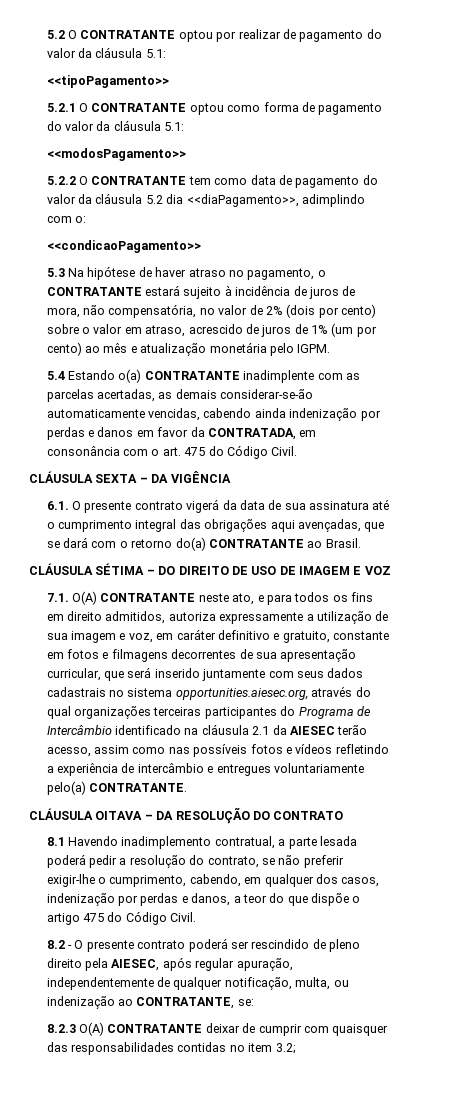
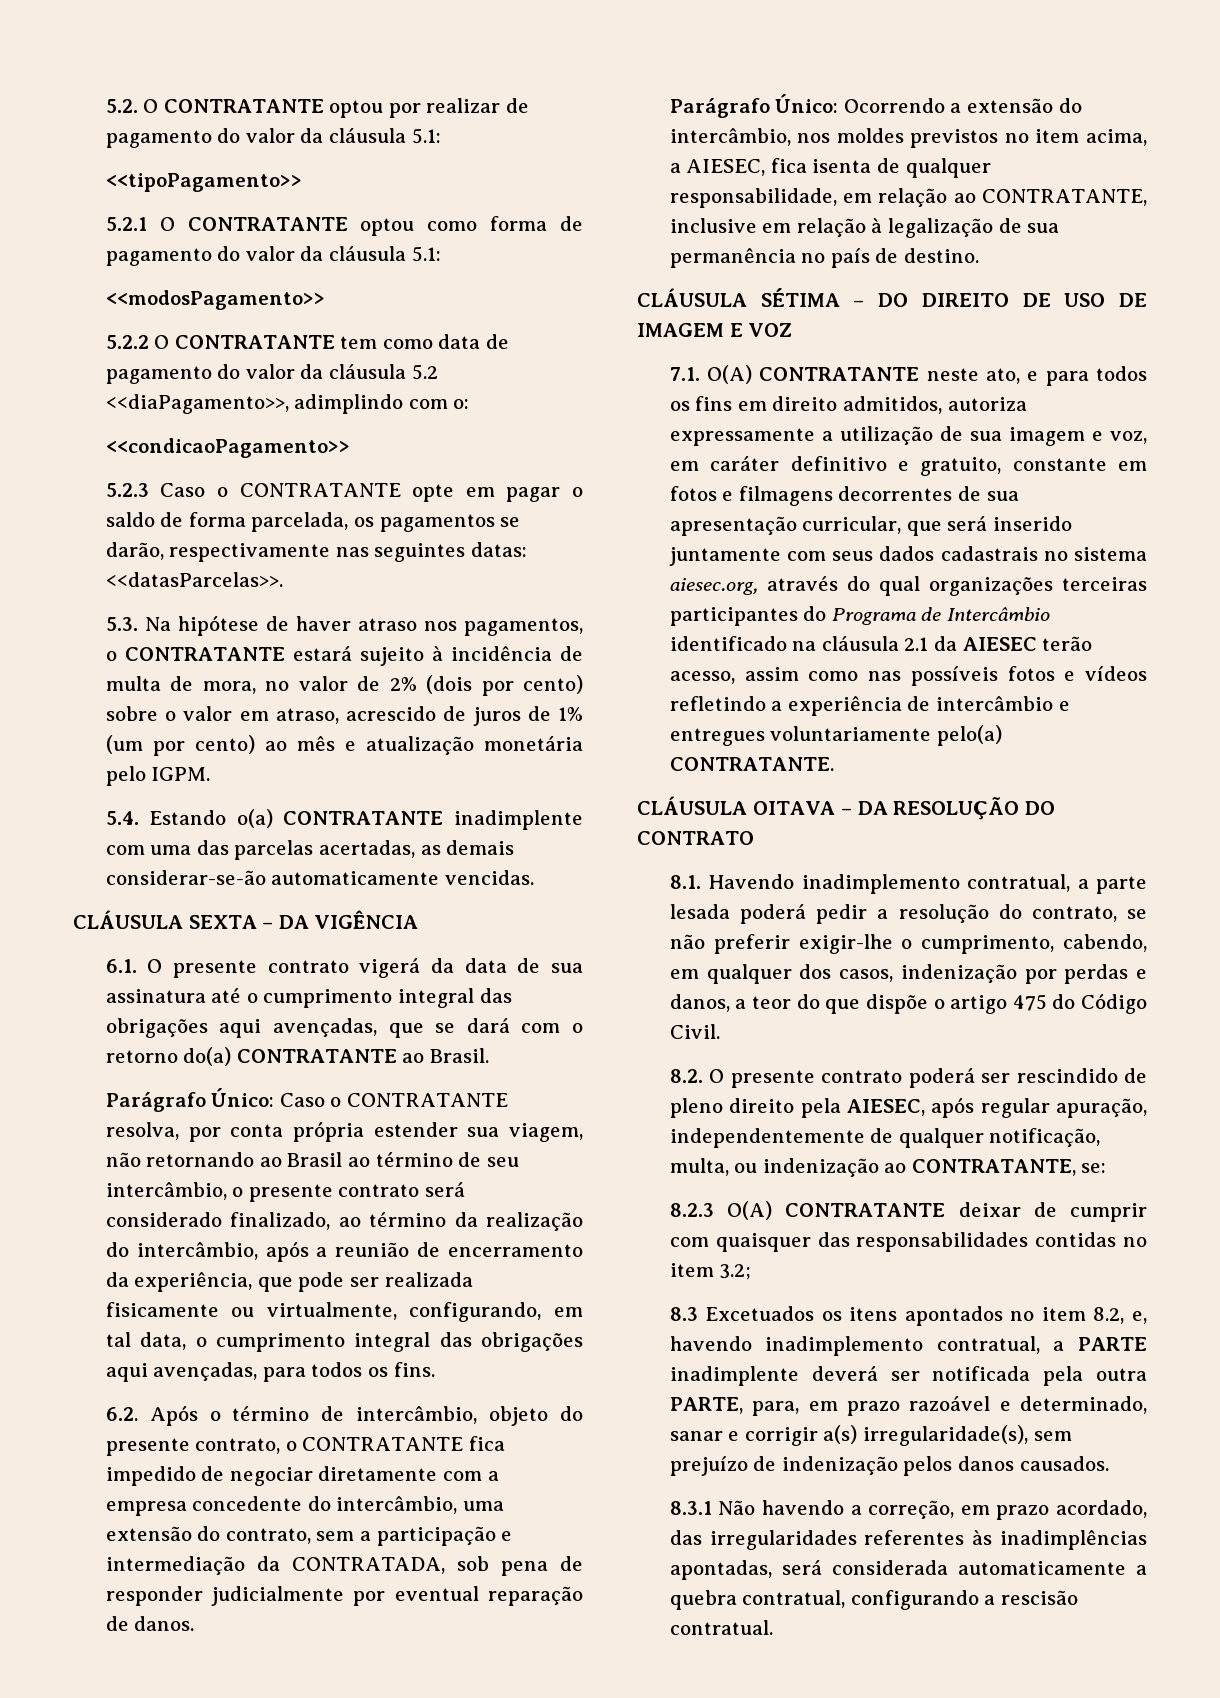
- 5.2 O CONTRATANTE optou por realizar de pagamento do valor da cláusula 5.1:
+ 5.2. O CONTRATANTE optou por realizar de pagamento do valor da cláusula 5.1:
- 5.2.2 O CONTRATANTE tem como data de pagamento do valor da cláusula 5.2 dia <<diaPagamento>>, adimplindo com o:
+ 5.2.2 O CONTRATANTE tem como data de pagamento do valor da cláusula 5.2 <<diaPagamento>>, adimplindo com o:
- 5.3 Na hipótese de haver atraso no pagamento, o CONTRATANTE estará sujeito à incidência de juros de mora, não compensatória, no valor de 2% (dois por cento) sobre o valor em atraso, acrescido de juros de 1% (um por cento) ao mês e atualização monetária pelo IGPM.
+ 5.2.3 Caso o CONTRATANTE opte em pagar o saldo de forma parcelada, os pagamentos se darão, respectivamente nas seguintes datas: <<datasParcelas>>.
+ 5.3. Na hipótese de haver atraso nos pagamentos, o CONTRATANTE estará sujeito à incidência de multa de mora, no valor de 2% (dois por cento) sobre o valor em atraso, acrescido de juros de 1% (um por cento) ao mês e atualização monetária pelo IGPM.
- 5.4 Estando o(a) CONTRATANTE inadimplente com as parcelas acertadas, as demais considerar-se-ão automaticamente vencidas, cabendo ainda indenização por perdas e danos em favor da CONTRATADA, em consonância com o art. 475 do Código Civil.
+ 5.4. Estando o(a) CONTRATANTE inadimplente com uma das parcelas acertadas, as demais considerar-se-ão automaticamente vencidas.
+ Parágrafo Único: Caso o CONTRATANTE resolva, por conta própria estender sua viagem, não retornando ao Brasil ao término de seu intercâmbio, o presente contrato será considerado finalizado, ao término da realização do intercâmbio, após a reunião de encerramento da experiência, que pode ser realizada fisicamente ou virtualmente, configurando, em tal data, o cumprimento integral das obrigações aqui avençadas, para todos os fins.
+ 6.2. Após o término de intercâmbio, objeto do presente contrato, o CONTRATANTE fica impedido de negociar diretamente com a empresa concedente do intercâmbio, uma extensão do contrato, sem a participação e intermediação da CONTRATADA, sob pena de responder judicialmente por eventual reparação de danos.
+ Parágrafo Único: Ocorrendo a extensão do intercâmbio, nos moldes previstos no item acima, a AIESEC, fica isenta de qualquer responsabilidade, em relação ao CONTRATANTE, inclusive em relação à legalização de sua permanência no país de destino.
- 7.1. O(A) CONTRATANTE neste ato, e para todos os fins em direito admitidos, autoriza expressamente a utilização de sua imagem e voz, em caráter definitivo e gratuito, constante em fotos e filmagens decorrentes de sua apresentação curricular, que será inserido juntamente com seus dados cadastrais no sistema opportunities.aiesec.org, através do qual organizações terceiras participantes do Programa de Intercâmbio identificado na cláusula 2.1 da AIESEC terão acesso, assim como nas possíveis fotos e vídeos refletindo a experiência de intercâmbio e entregues voluntariamente pelo(a) CONTRATANTE.
+ 7.1. O(A) CONTRATANTE neste ato, e para todos os fins em direito admitidos, autoriza expressamente a utilização de sua imagem e voz, em caráter definitivo e gratuito, constante em fotos e filmagens decorrentes de sua apresentação curricular, que será inserido juntamente com seus dados cadastrais no sistema aiesec.org, através do qual organizações terceiras participantes do Programa de Intercâmbio identificado na cláusula 2.1 da AIESEC terão acesso, assim como nas possíveis fotos e vídeos refletindo a experiência de intercâmbio e entregues voluntariamente pelo(a) CONTRATANTE.
- 8.1 Havendo inadimplemento contratual, a parte lesada poderá pedir a resolução do contrato, se não preferir exigir-lhe o cumprimento, cabendo, em qualquer dos casos, indenização por perdas e danos, a teor do que dispõe o artigo 475 do Código Civil.
+ 8.1. Havendo inadimplemento contratual, a parte lesada poderá pedir a resolução do contrato, se não preferir exigir-lhe o cumprimento, cabendo, em qualquer dos casos, indenização por perdas e danos, a teor do que dispõe o artigo 475 do Código Civil.
- 8.2 - O presente contrato poderá ser rescindido de pleno direito pela AIESEC, após regular apuração, independentemente de qualquer notificação, multa, ou indenização ao CONTRATANTE, se:
+ 8.2. O presente contrato poderá ser rescindido de pleno direito pela AIESEC, após regular apuração, independentemente de qualquer notificação, multa, ou indenização ao CONTRATANTE, se:
+ 8.3 Excetuados os itens apontados no item 8.2, e, havendo inadimplemento contratual, a PARTE inadimplente deverá ser notificada pela outra PARTE, para, em prazo razoável e determinado, sanar e corrigir a(s) irregularidade(s), sem prejuízo de indenização pelos danos causados.
+ 8.3.1 Não havendo a correção, em prazo acordado, das irregularidades referentes às inadimplências apontadas, será considerada automaticamente a quebra contratual, configurando a rescisão contratual.

